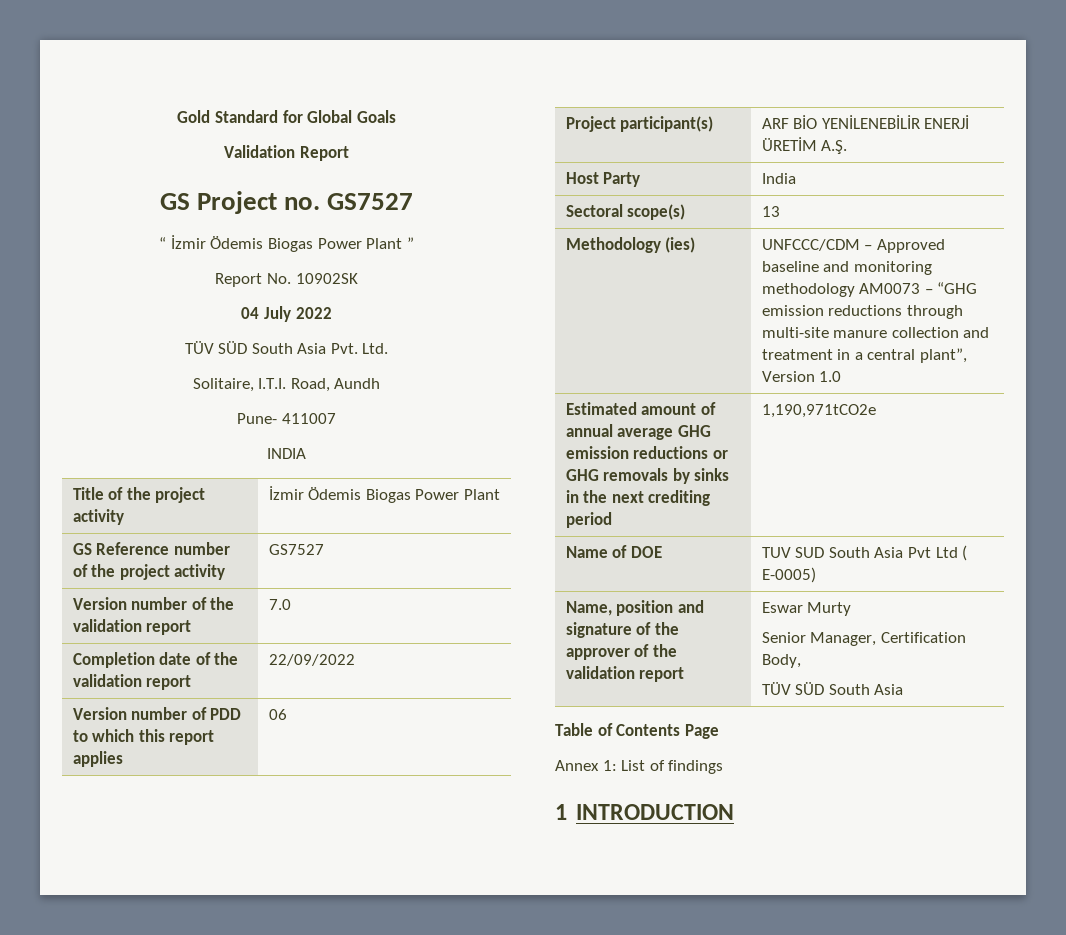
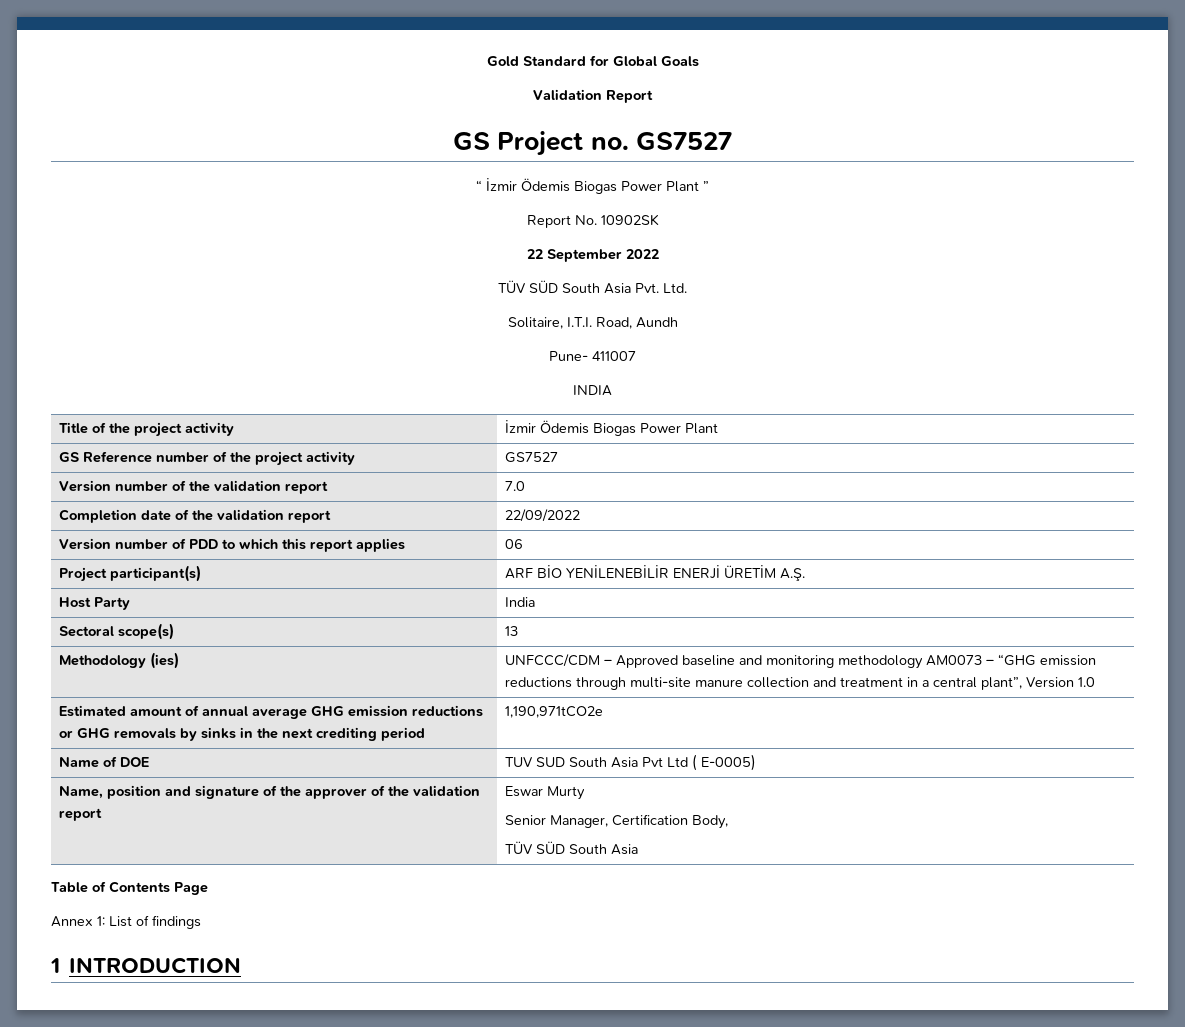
- 04 July 2022
+ 22 September 2022

